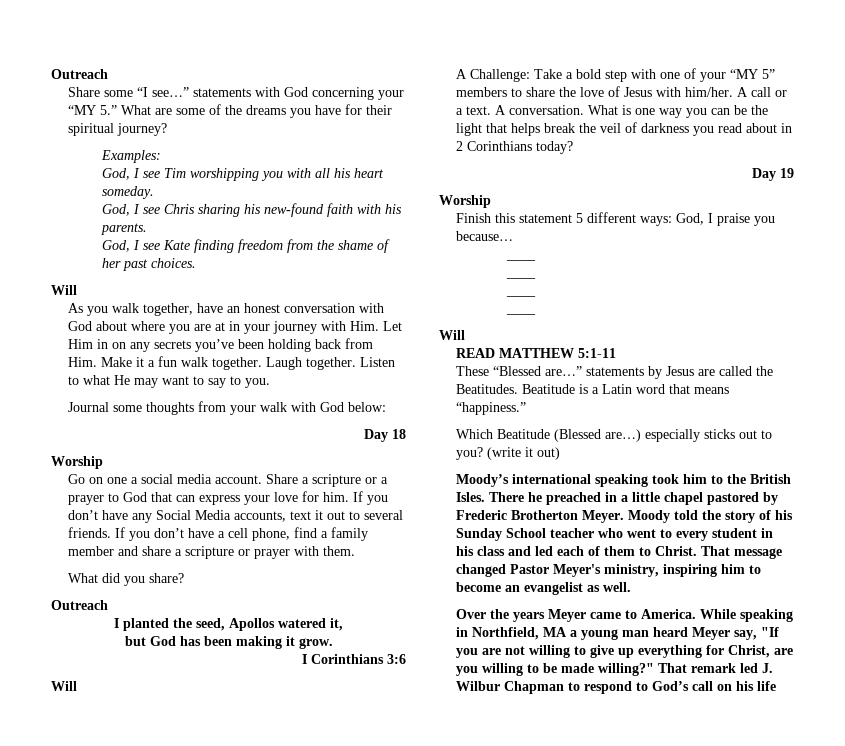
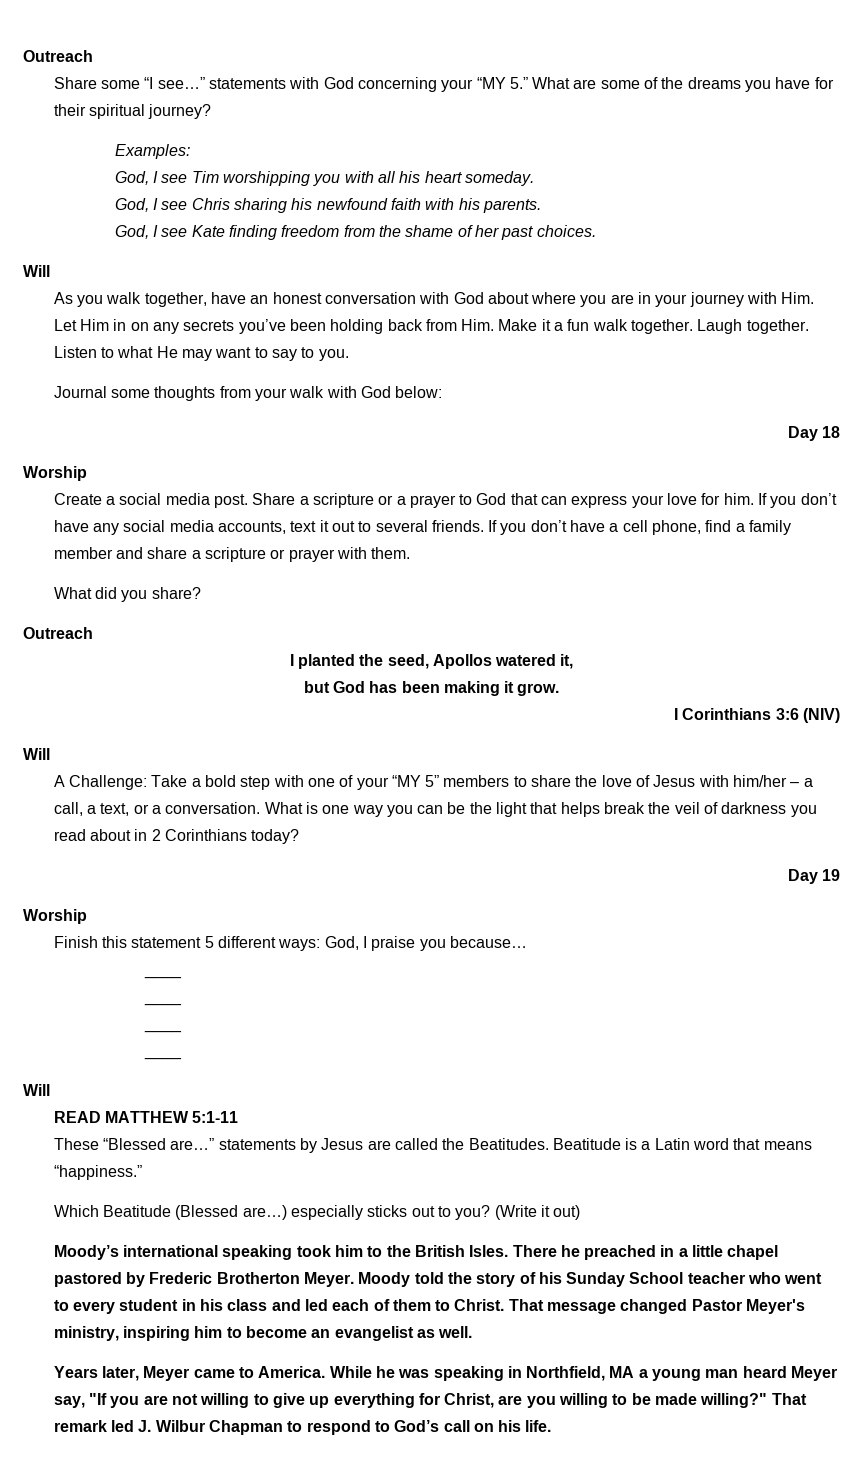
- God, I see Chris sharing his new-found faith with his parents.
+ God, I see Chris sharing his newfound faith with his parents.
- As you walk together, have an honest conversation with God about where you are at in your journey with Him. Let Him in on any secrets you’ve been holding back from Him. Make it a fun walk together.
+ As you walk together, have an honest conversation with God about where you are in your journey with Him. Let Him in on any secrets you’ve been holding back from Him. Make it a fun walk together.
- Go on one a social media account.
+ Create a social media post.
- If you don’t have any Social Media accounts, text it out to several friends.
+ If you don’t have any social media accounts, text it out to several friends.
- I Corinthians 3:6
+ I Corinthians 3:6 (NIV)
- A Challenge: Take a bold step with one of your “MY 5” members to share the love of Jesus with him/her. A call or a text. A conversation.
+ A Challenge: Take a bold step with one of your “MY 5” members to share the love of Jesus with him/her – a call, a text, or a conversation.
- (write it out)
+ (Write it out)
- Over the years Meyer came to America.
+ Years later, Meyer came to America.
- While speaking in Northfield, MA a young man heard Meyer say, "If you are not willing to give up everything for Christ, are you willing to be made willing?"
+ While he was speaking in Northfield, MA a young man heard Meyer say, "If you are not willing to give up everything for Christ, are you willing to be made willing?"
- That remark led J. Wilbur Chapman to respond to God’s call on his life
+ That remark led J. Wilbur Chapman to respond to God’s call on his life.

